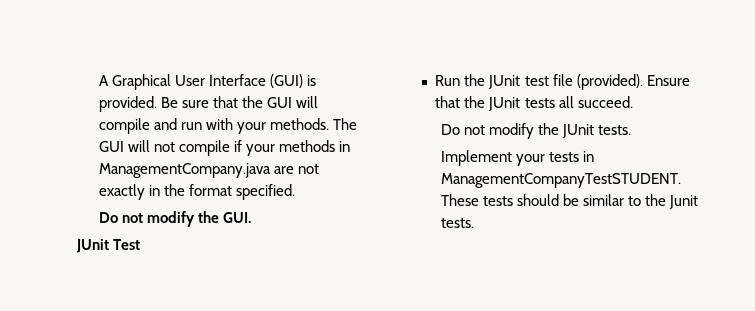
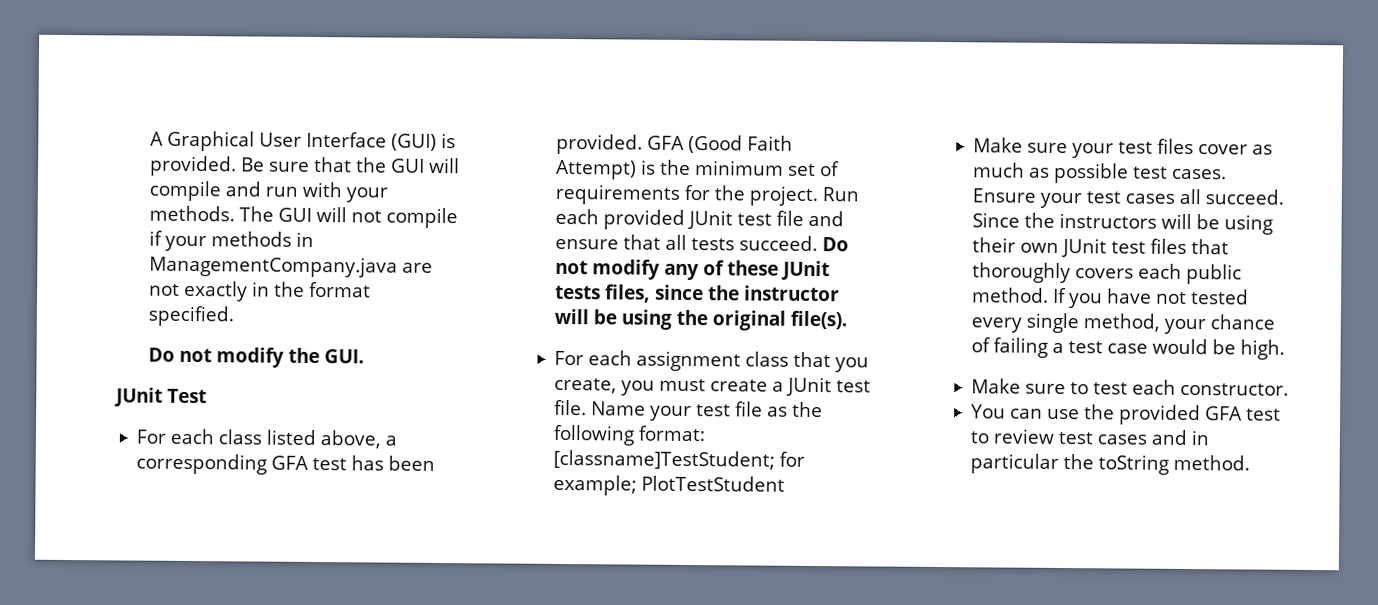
- Run the JUnit test file (provided). Ensure that the JUnit tests all succeed.
- Do not modify the JUnit tests.
- Implement your tests in ManagementCompanyTestSTUDENT. These tests should be similar to the Junit tests.
+ For each class listed above, a corresponding GFA test has been provided. GFA (Good Faith Attempt) is the minimum set of requirements for the project. Run each provided JUnit test file and ensure that all tests succeed. Do not modify any of these JUnit tests files, since the instructor will be using the original file(s).
+ For each assignment class that you create, you must create a JUnit test file. Name your test file as the following format: [classname]TestStudent; for example; PlotTestStudent
+ Make sure your test files cover as much as possible test cases. Ensure your test cases all succeed. Since the instructors will be using their own JUnit test files that thoroughly covers each public method. If you have not tested every single method, your chance of failing a test case would be high.
+ Make sure to test each constructor.
+ You can use the provided GFA test to review test cases and in particular the toString method.

